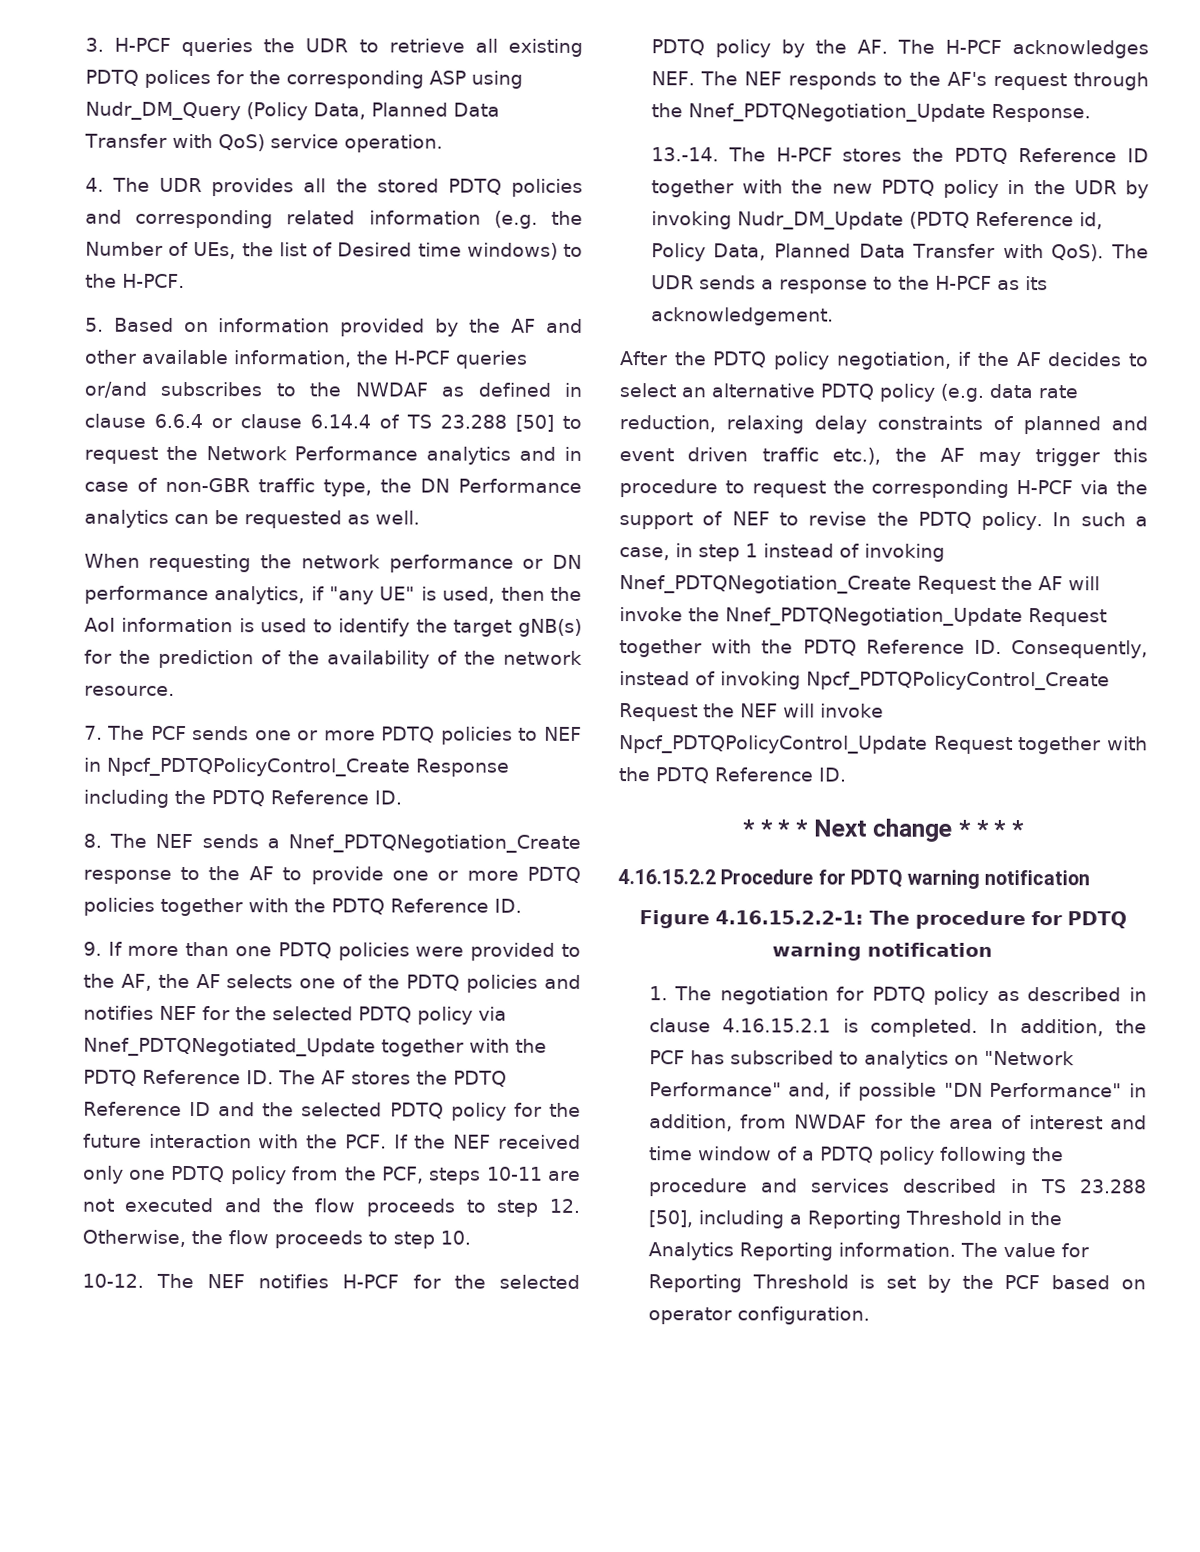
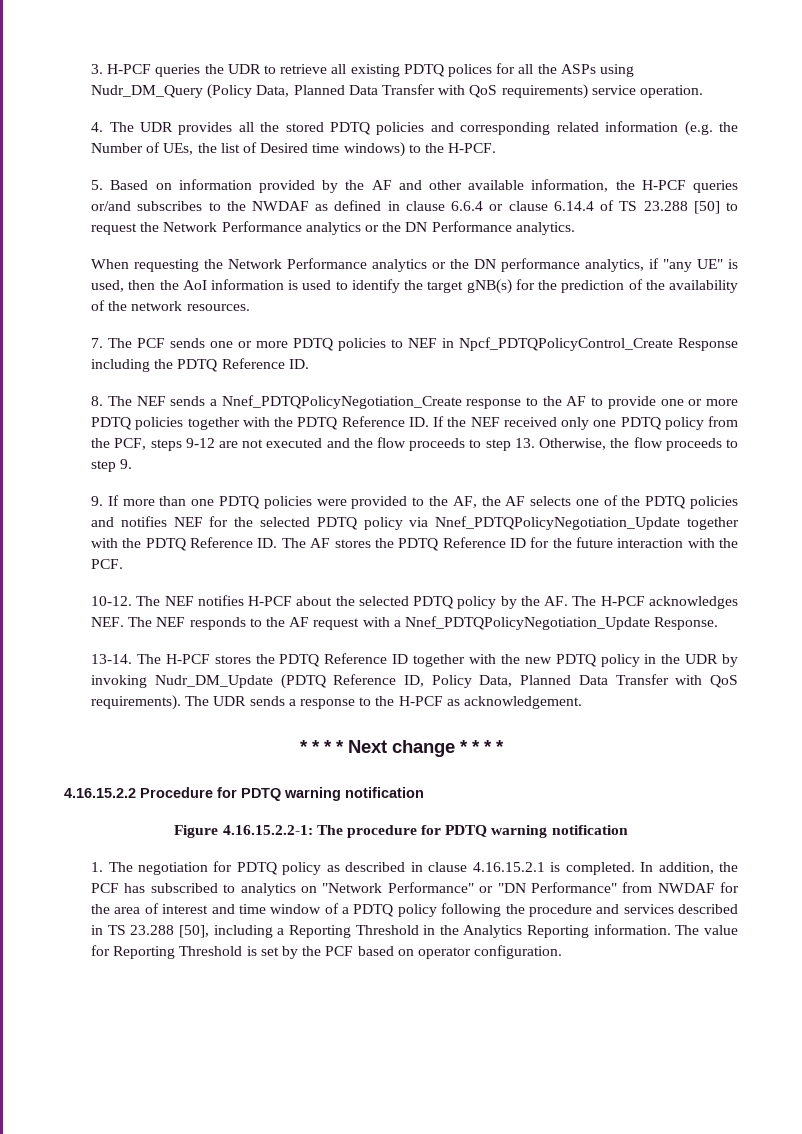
- 3. H-PCF queries the UDR to retrieve all existing PDTQ polices for the corresponding ASP using Nudr_DM_Query (Policy Data, Planned Data Transfer with QoS) service operation.
+ 3. H-PCF queries the UDR to retrieve all existing PDTQ polices for all the ASPs using Nudr_DM_Query (Policy Data, Planned Data Transfer with QoS requirements) service operation.
- 5. Based on information provided by the AF and other available information, the H-PCF queries or/and subscribes to the NWDAF as defined in clause 6.6.4 or clause 6.14.4 of TS 23.288 [50] to request the Network Performance analytics and in case of non-GBR traffic type, the DN Performance analytics can be requested as well.
- When requesting the network performance or DN performance analytics, if "any UE" is used, then the AoI information is used to identify the target gNB(s) for the prediction of the availability of the network resource.
+ 5. Based on information provided by the AF and other available information, the H-PCF queries or/and subscribes to the NWDAF as defined in clause 6.6.4 or clause 6.14.4 of TS 23.288 [50] to request the Network Performance analytics or the DN Performance analytics.
+ When requesting the Network Performance analytics or the DN performance analytics, if "any UE" is used, then the AoI information is used to identify the target gNB(s) for the prediction of the availability of the network resources.
- 8. The NEF sends a Nnef_PDTQNegotiation_Create response to the AF to provide one or more PDTQ policies together with the PDTQ Reference ID.
+ 8. The NEF sends a Nnef_PDTQPolicyNegotiation_Create response to the AF to provide one or more PDTQ policies together with the PDTQ Reference ID. If the NEF received only one PDTQ policy from the PCF, steps 9-12 are not executed and the flow proceeds to step 13. Otherwise, the flow proceeds to step 9.
- 9. If more than one PDTQ policies were provided to the AF, the AF selects one of the PDTQ policies and notifies NEF for the selected PDTQ policy via Nnef_PDTQNegotiated_Update together with the PDTQ Reference ID. The AF stores the PDTQ Reference ID and the selected PDTQ policy for the future interaction with the PCF. If the NEF received only one PDTQ policy from the PCF, steps 10-11 are not executed and the flow proceeds to step 12. Otherwise, the flow proceeds to step 10.
+ 9. If more than one PDTQ policies were provided to the AF, the AF selects one of the PDTQ policies and notifies NEF for the selected PDTQ policy via Nnef_PDTQPolicyNegotiation_Update together with the PDTQ Reference ID. The AF stores the PDTQ Reference ID for the future interaction with the PCF.
- The NEF notifies H-PCF for the selected PDTQ policy by the AF. The H-PCF acknowledges NEF. The NEF responds to the AF's request through the Nnef_PDTQNegotiation_Update Response.
+ The NEF notifies H-PCF about the selected PDTQ policy by the AF. The H-PCF acknowledges NEF. The NEF responds to the AF request with a Nnef_PDTQPolicyNegotiation_Update Response.
- 13.-14. The H-PCF stores the PDTQ Reference ID together with the new PDTQ policy in the UDR by invoking Nudr_DM_Update (PDTQ Reference id, Policy Data, Planned Data Transfer with QoS).
+ 13-14. The H-PCF stores the PDTQ Reference ID together with the new PDTQ policy in the UDR by invoking Nudr_DM_Update (PDTQ Reference ID, Policy Data, Planned Data Transfer with QoS requirements).
- The UDR sends a response to the H-PCF as its acknowledgement.
+ The UDR sends a response to the H-PCF as acknowledgement.
- After the PDTQ policy negotiation, if the AF decides to select an alternative PDTQ policy (e.g. data rate reduction, relaxing delay constraints of planned and event driven traffic etc.), the AF may trigger this procedure to request the corresponding H-PCF via the support of NEF to revise the PDTQ policy. In such a case, in step 1 instead of invoking Nnef_PDTQNegotiation_Create Request the AF will invoke the Nnef_PDTQNegotiation_Update Request together with the PDTQ Reference ID. Consequently, instead of invoking Npcf_PDTQPolicyControl_Create Request the NEF will invoke Npcf_PDTQPolicyControl_Update Request together with the PDTQ Reference ID.
- In addition, the PCF has subscribed to analytics on "Network Performance" and, if possible "DN Performance" in addition, from NWDAF for the area of interest and time window of a PDTQ policy following the procedure and services described in TS 23.288 [50], including a Reporting Threshold in the Analytics Reporting information.
+ In addition, the PCF has subscribed to analytics on "Network Performance" or "DN Performance" from NWDAF for the area of interest and time window of a PDTQ policy following the procedure and services described in TS 23.288 [50], including a Reporting Threshold in the Analytics Reporting information.

